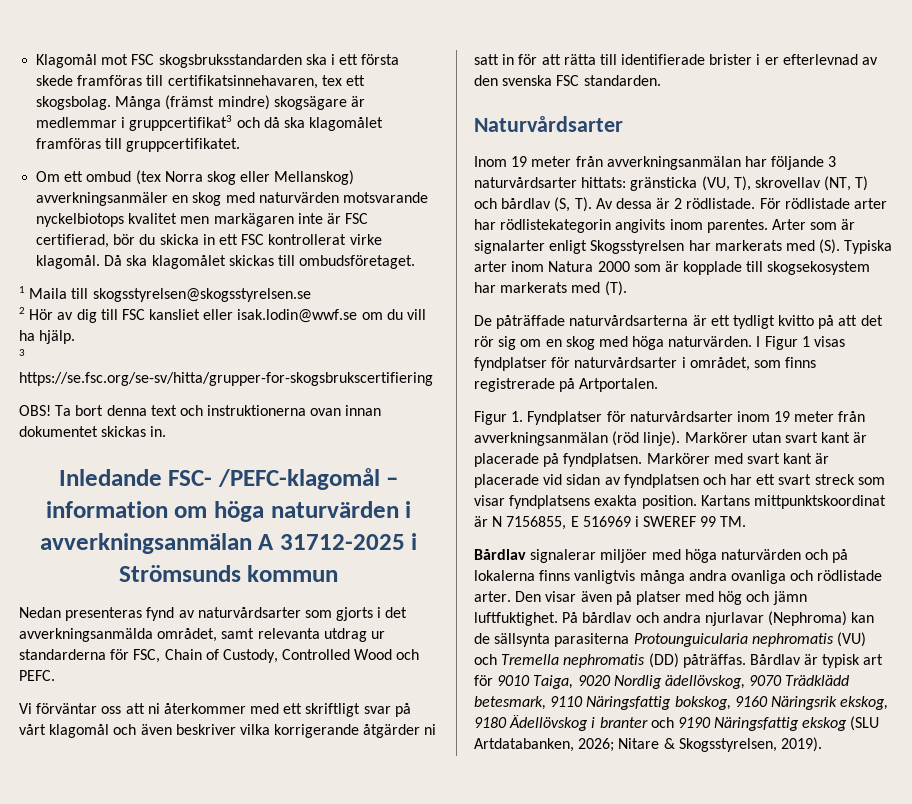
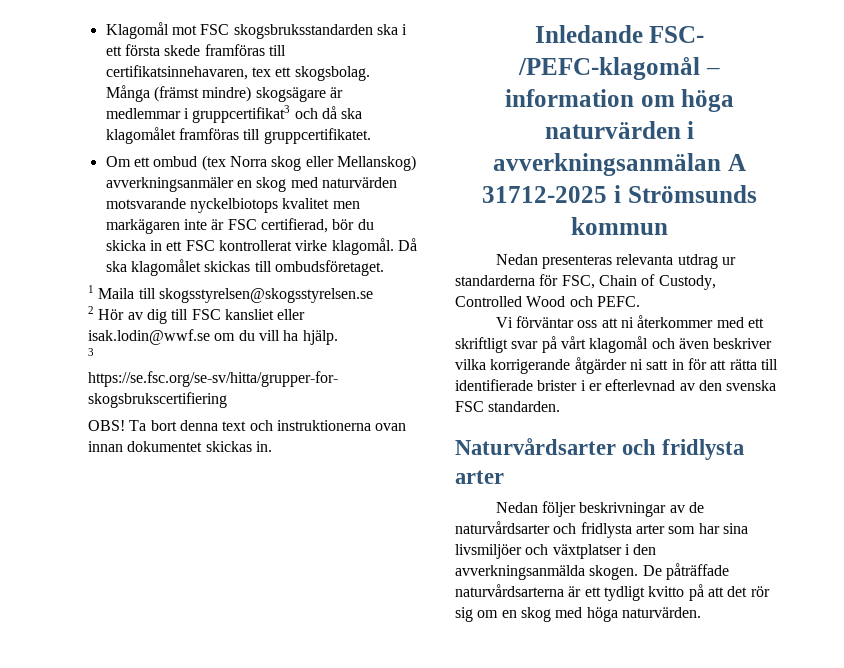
- Nedan presenteras fynd av naturvårdsarter som gjorts i det avverkningsanmälda området, samt relevanta utdrag ur standarderna för FSC, Chain of Custody, Controlled Wood och PEFC.
+ Nedan presenteras relevanta utdrag ur standarderna för FSC, Chain of Custody, Controlled Wood och PEFC.
- Naturvårdsarter
- Inom 19 meter från avverkningsanmälan har följande 3 naturvårdsarter hittats: gränsticka (VU, T), skrovellav (NT, T) och bårdlav (S, T). Av dessa är 2 rödlistade. För rödlistade arter har rödlistekategorin angivits inom parentes. Arter som är signalarter enligt Skogsstyrelsen har markerats med (S). Typiska arter inom Natura 2000 som är kopplade till skogsekosystem har markerats med (T).
- De påträffade naturvårdsarterna är ett tydligt kvitto på att det rör sig om en skog med höga naturvärden. I Figur 1 visas fyndplatser för naturvårdsarter i området, som finns registrerade på Artportalen.
- Figur 1. Fyndplatser för naturvårdsarter inom 19 meter från avverkningsanmälan (röd linje). Markörer utan svart kant är placerade på fyndplatsen. Markörer med svart kant är placerade vid sidan av fyndplatsen och har ett svart streck som visar fyndplatsens exakta position. Kartans mittpunktskoordinat är N 7156855, E 516969 i SWEREF 99 TM.
- Bårdlav signalerar miljöer med höga naturvärden och på lokalerna finns vanligtvis många andra ovanliga och rödlistade arter. Den visar även på platser med hög och jämn luftfuktighet. På bårdlav och andra njurlavar (Nephroma) kan de sällsynta parasiterna Protounguicularia nephromatis (VU) och Tremella nephromatis (DD) påträffas. Bårdlav är typisk art för 9010 Taiga, 9020 Nordlig ädellövskog, 9070 Trädklädd betesmark, 9110 Näringsfattig bokskog, 9160 Näringsrik ekskog, 9180 Ädellövskog i branter och 9190 Näringsfattig ekskog (SLU Artdatabanken, 2026; Nitare & Skogsstyrelsen, 2019).
+ Naturvårdsarter och fridlysta arter
+ Nedan följer beskrivningar av de naturvårdsarter och fridlysta arter som har sina livsmiljöer och växtplatser i den avverkningsanmälda skogen. De påträffade naturvårdsarterna är ett tydligt kvitto på att det rör sig om en skog med höga naturvärden.

